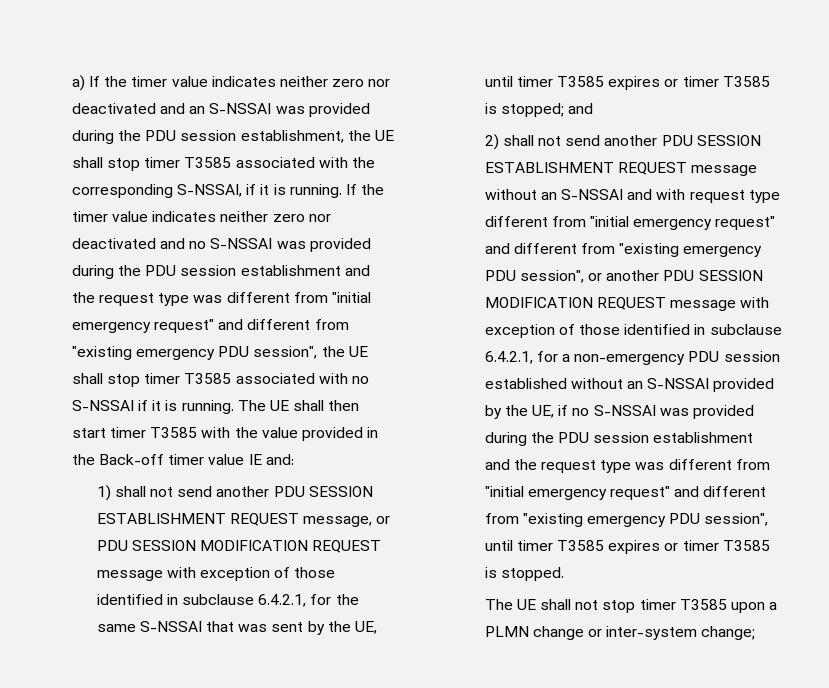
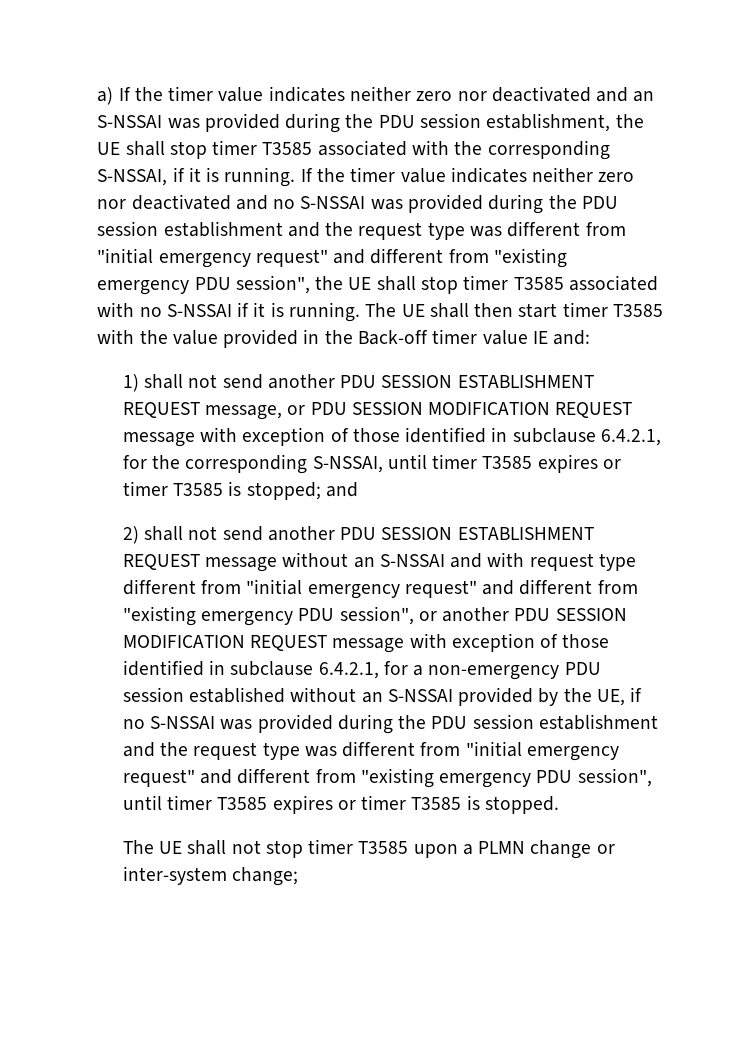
- 1) shall not send another PDU SESSION ESTABLISHMENT REQUEST message, or PDU SESSION MODIFICATION REQUEST message with exception of those identified in subclause 6.4.2.1, for the same S-NSSAI that was sent by the UE, until timer T3585 expires or timer T3585 is stopped; and
+ 1) shall not send another PDU SESSION ESTABLISHMENT REQUEST message, or PDU SESSION MODIFICATION REQUEST message with exception of those identified in subclause 6.4.2.1, for the corresponding S-NSSAI, until timer T3585 expires or timer T3585 is stopped; and

